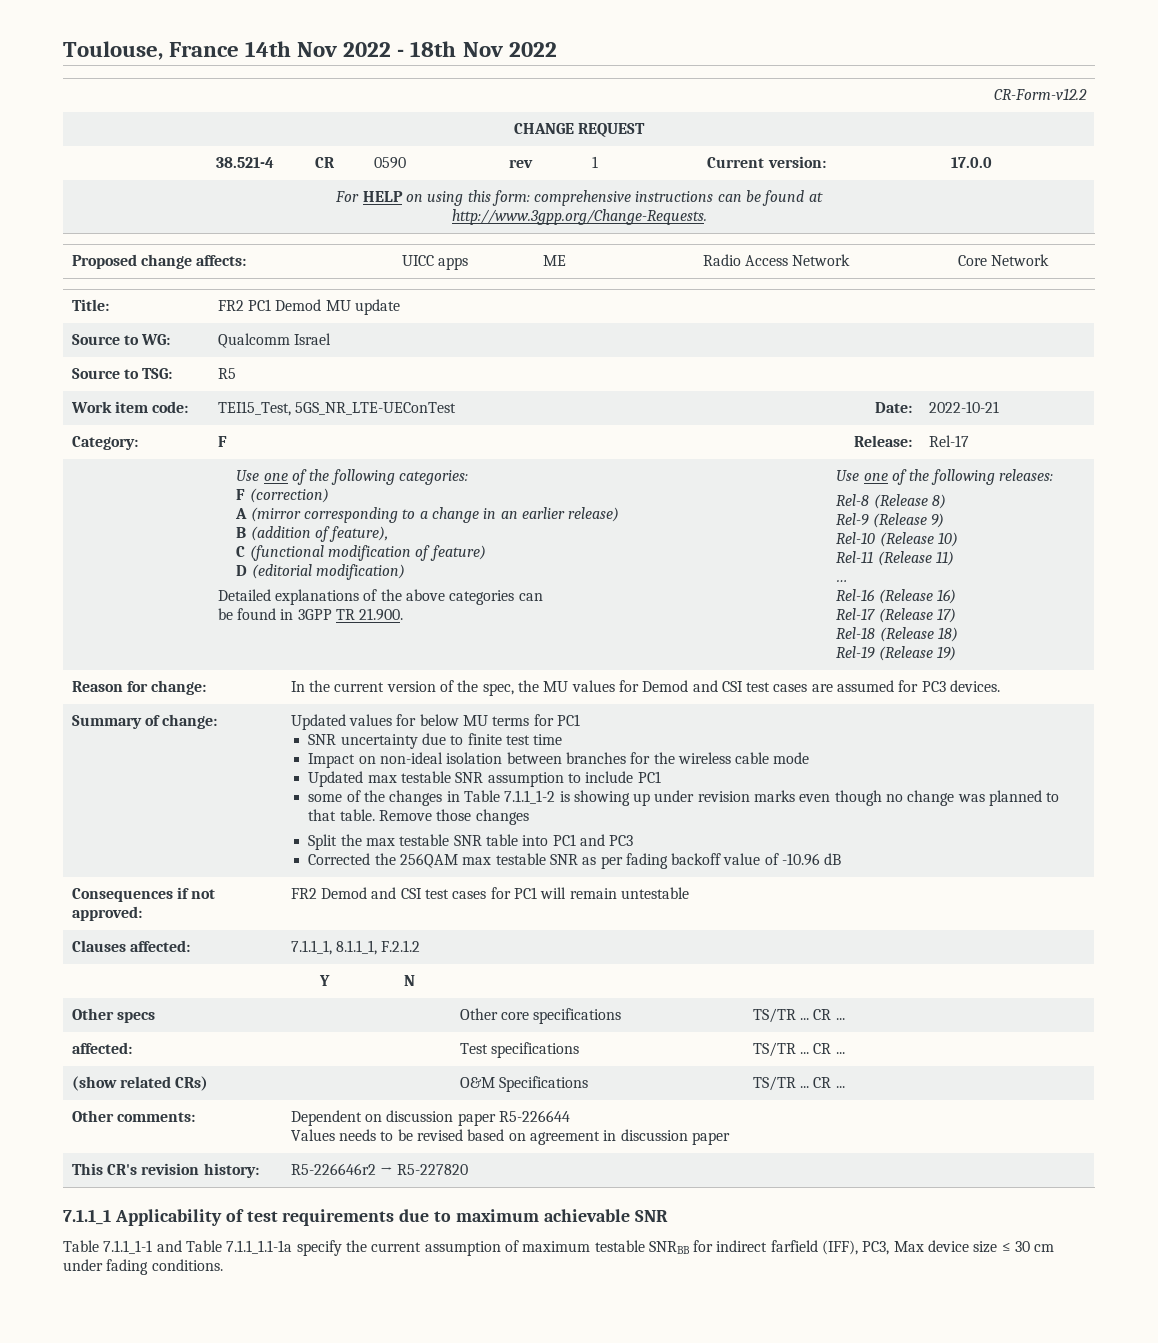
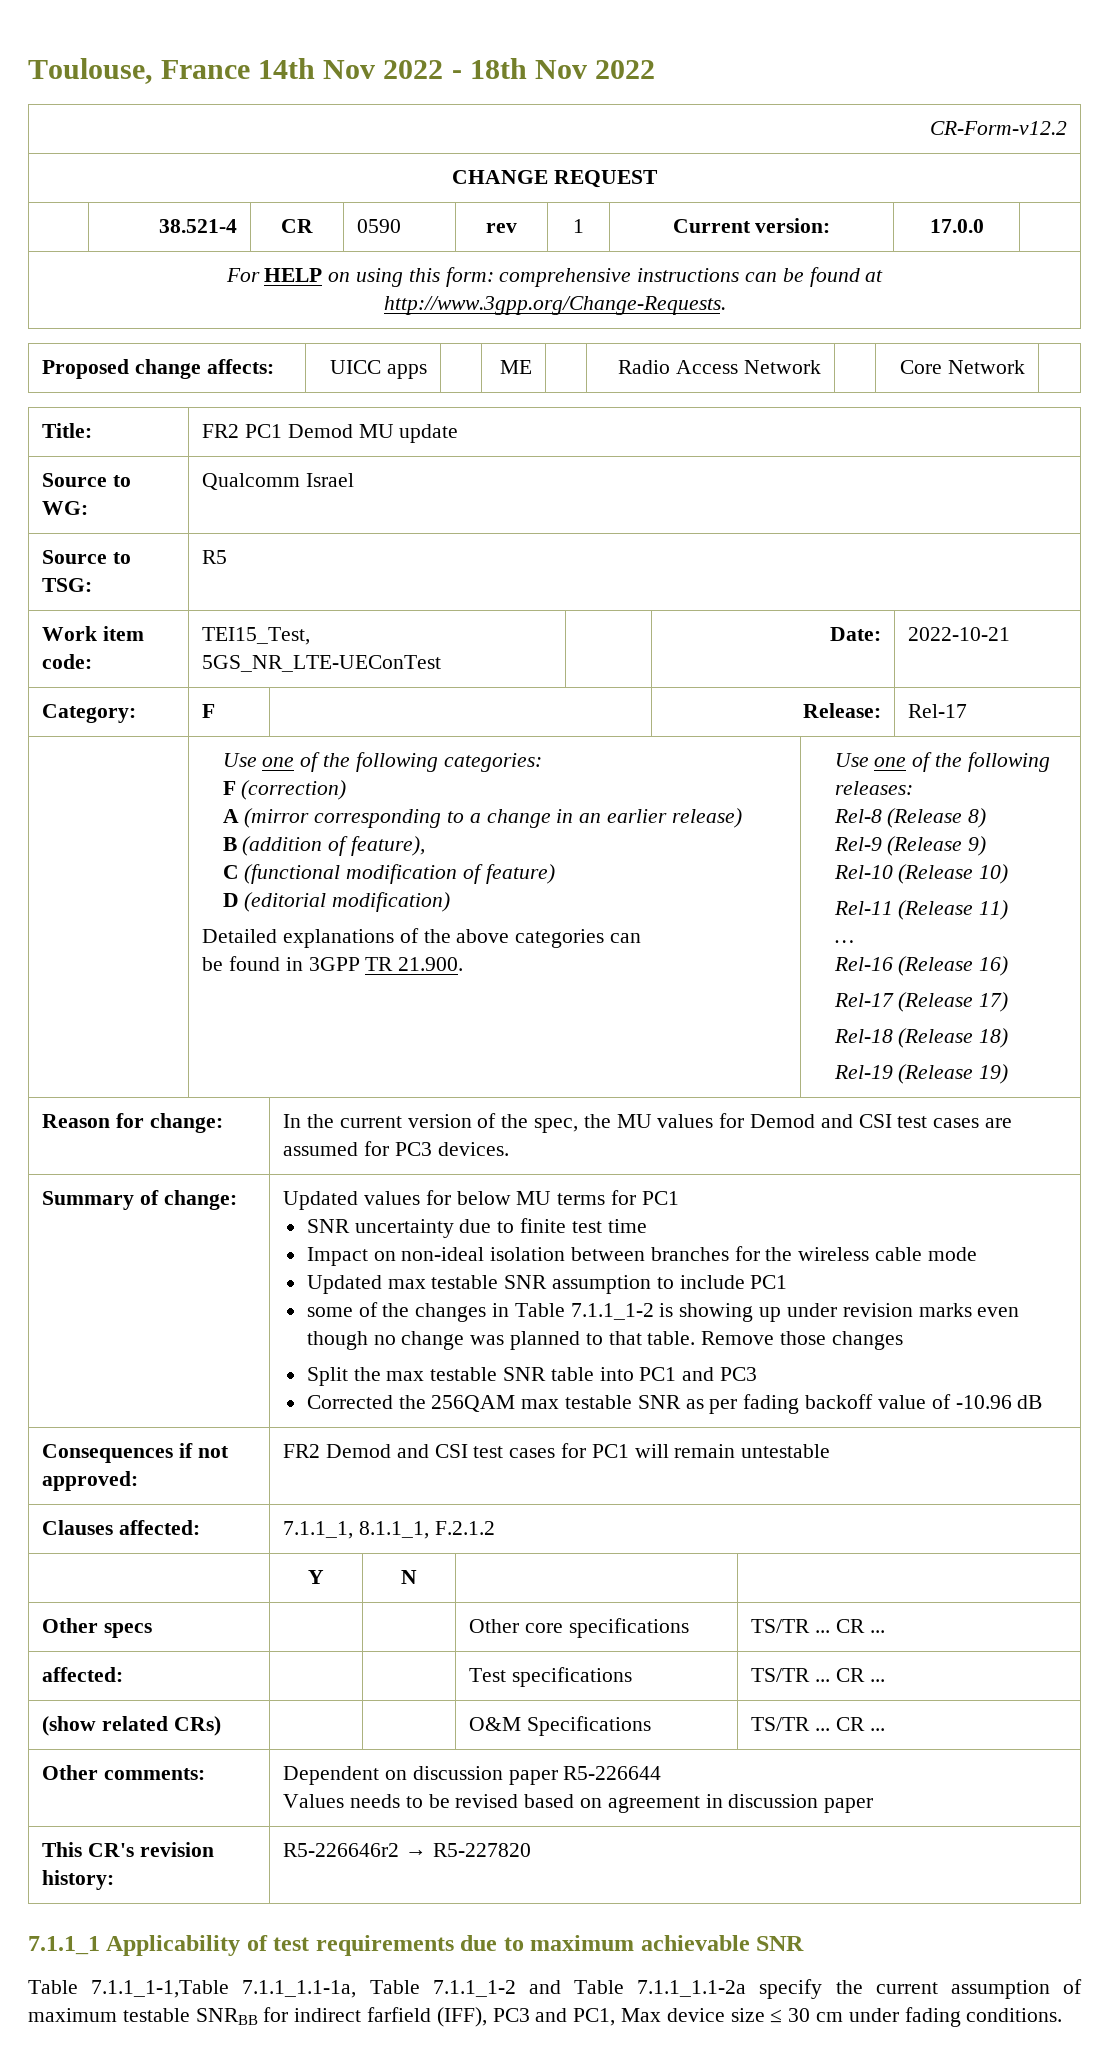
- Table 7.1.1_1-1 and Table 7.1.1_1.1-1a specify the current assumption of maximum testable SNRBB for indirect farfield (IFF), PC3, Max device size ≤ 30 cm under fading conditions.
+ Table 7.1.1_1-1,Table 7.1.1_1.1-1a, Table 7.1.1_1-2 and Table 7.1.1_1.1-2a specify the current assumption of maximum testable SNRBB for indirect farfield (IFF), PC3 and PC1, Max device size ≤ 30 cm under fading conditions.

